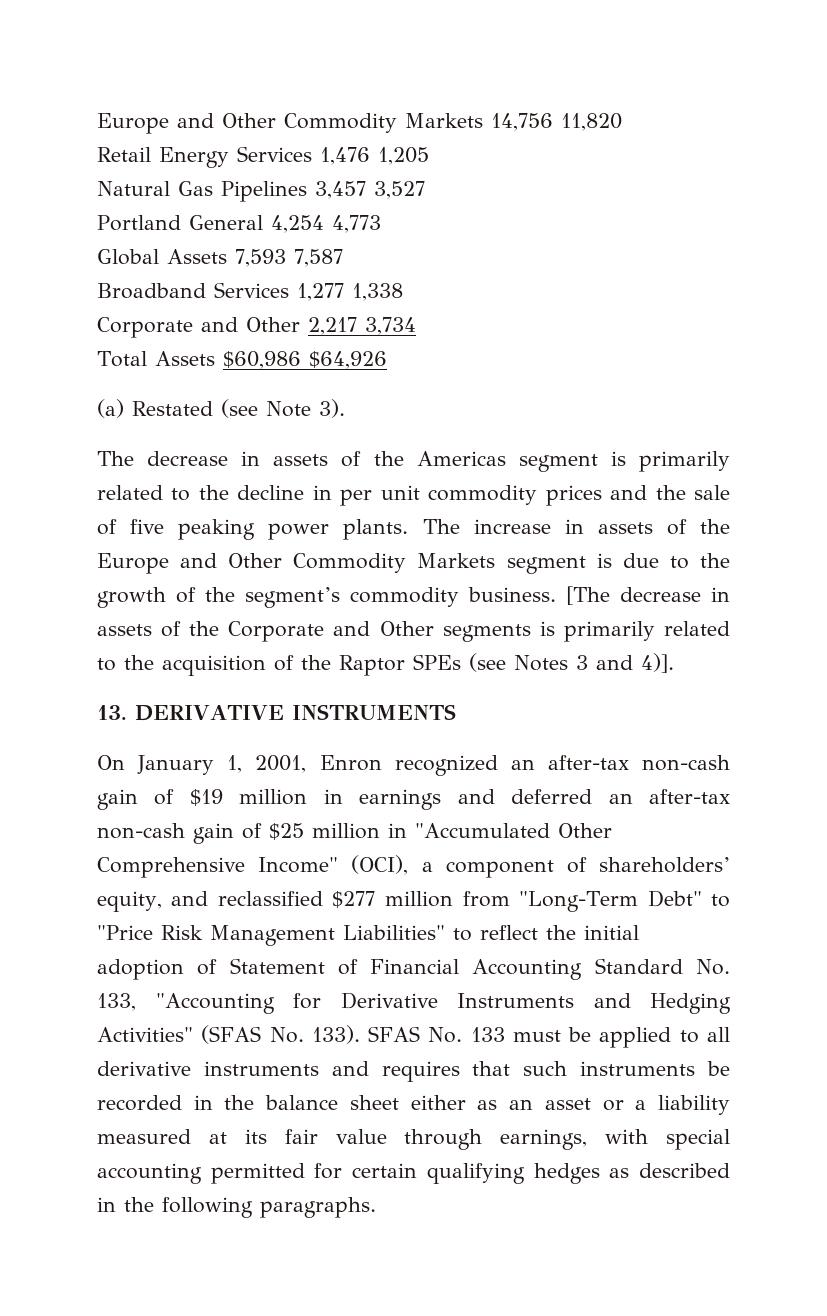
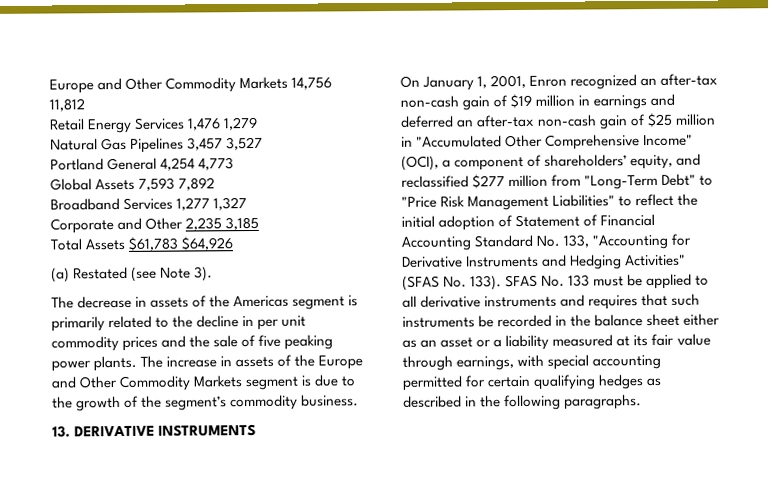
- Europe and Other Commodity Markets 14,756 11,820
+ Europe and Other Commodity Markets 14,756 11,812
- Retail Energy Services 1,476 1,205
+ Retail Energy Services 1,476 1,279
- Global Assets 7,593 7,587
+ Global Assets 7,593 7,892
- Broadband Services 1,277 1,338
- Corporate and Other 2,217 3,734
+ Broadband Services 1,277 1,327
+ Corporate and Other 2,235 3,185
- Total Assets $60,986 $64,926
+ Total Assets $61,783 $64,926
- [The decrease in assets of the Corporate and Other segments is primarily related to the acquisition of the Raptor SPEs (see Notes 3 and 4)].

